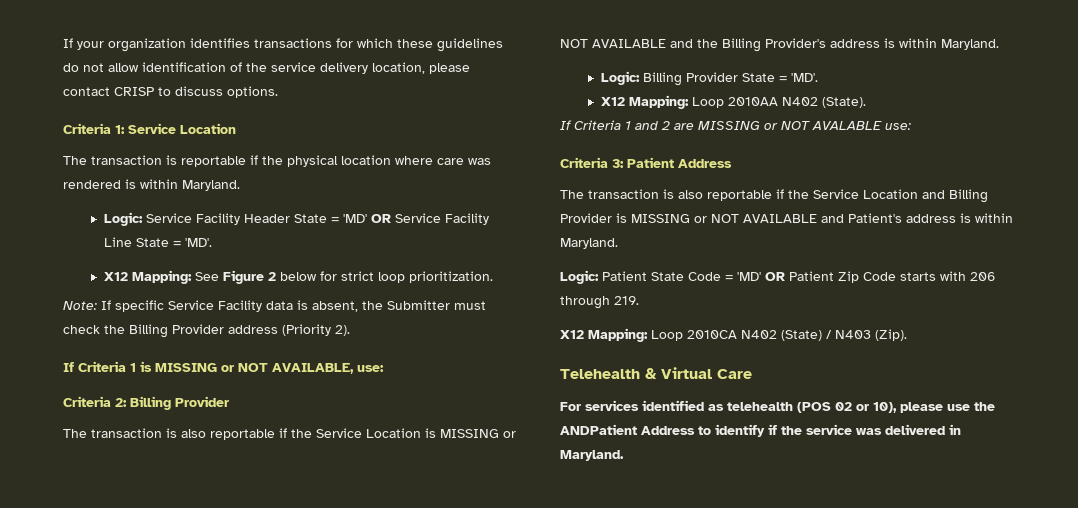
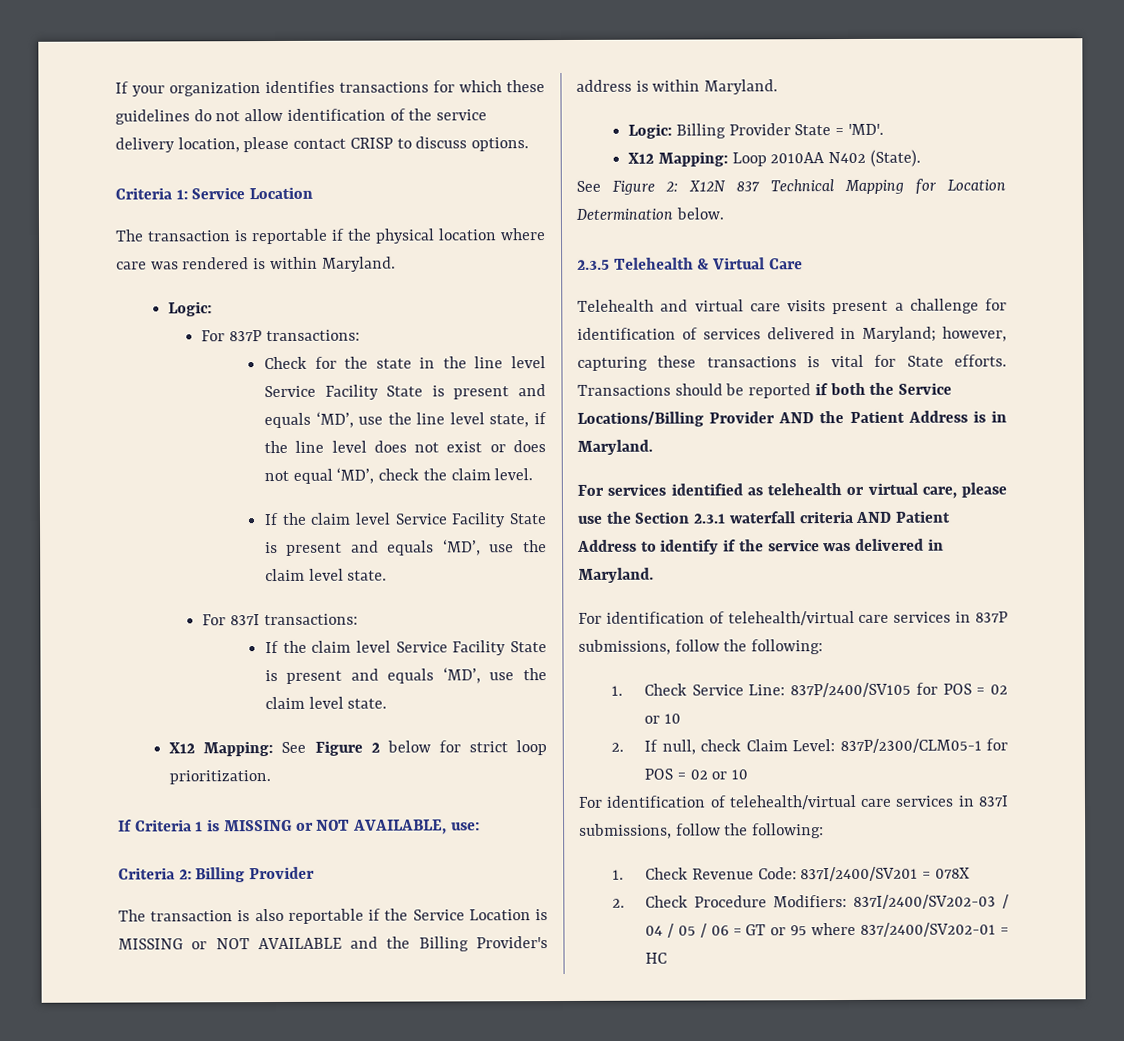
  The transaction is reportable if the physical location where care was rendered is within Maryland.
- Logic: Service Facility Header State = 'MD' OR Service Facility Line State = 'MD'.
+ Logic:
+ For 837P transactions:
+ Check for the state in the line level Service Facility State is present and equals ‘MD’, use the line level state, if the line level does not exist or does not equal ‘MD’, check the claim level.
+ If the claim level Service Facility State is present and equals ‘MD’, use the claim level state.
+ For 837I transactions:
+ If the claim level Service Facility State is present and equals ‘MD’, use the claim level state.
- Note: If specific Service Facility data is absent, the Submitter must check the Billing Provider address (Priority 2).
- If Criteria 1 and 2 are MISSING or NOT AVALABLE use:
- Criteria 3: Patient Address
- The transaction is also reportable if the Service Location and Billing Provider is MISSING or NOT AVAILABLE and Patient's address is within Maryland.
- Logic: Patient State Code = 'MD' OR Patient Zip Code starts with 206 through 219.
- X12 Mapping: Loop 2010CA N402 (State) / N403 (Zip).
- Telehealth & Virtual Care
+ See Figure 2: X12N 837 Technical Mapping for Location Determination below.
+ 2.3.5 Telehealth & Virtual Care
+ Telehealth and virtual care visits present a challenge for identification of services delivered in Maryland; however, capturing these transactions is vital for State efforts. Transactions should be reported if both the Service Locations/Billing Provider AND the Patient Address is in Maryland.
- For services identified as telehealth (POS 02 or 10), please use the ANDPatient Address to identify if the service was delivered in Maryland.
+ For services identified as telehealth or virtual care, please use the Section 2.3.1 waterfall criteria AND Patient Address to identify if the service was delivered in Maryland.
+ For identification of telehealth/virtual care services in 837P submissions, follow the following:
+ 1. Check Service Line: 837P/2400/SV105 for POS = 02 or 10
+ 2. If null, check Claim Level: 837P/2300/CLM05-1 for POS = 02 or 10
+ For identification of telehealth/virtual care services in 837I submissions, follow the following:
+ 1. Check Revenue Code: 837I/2400/SV201 = 078X
+ 2. Check Procedure Modifiers: 837I/2400/SV202-03 / 04 / 05 / 06 = GT or 95 where 837/2400/SV202-01 = HC

